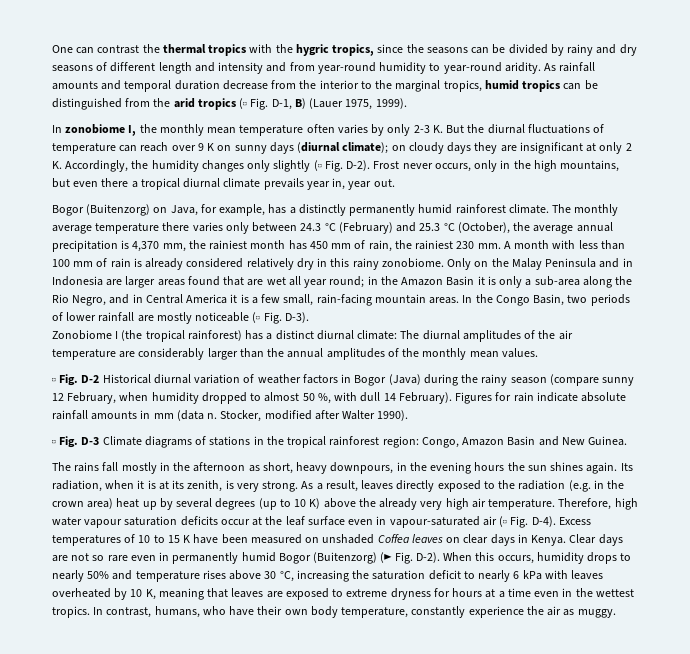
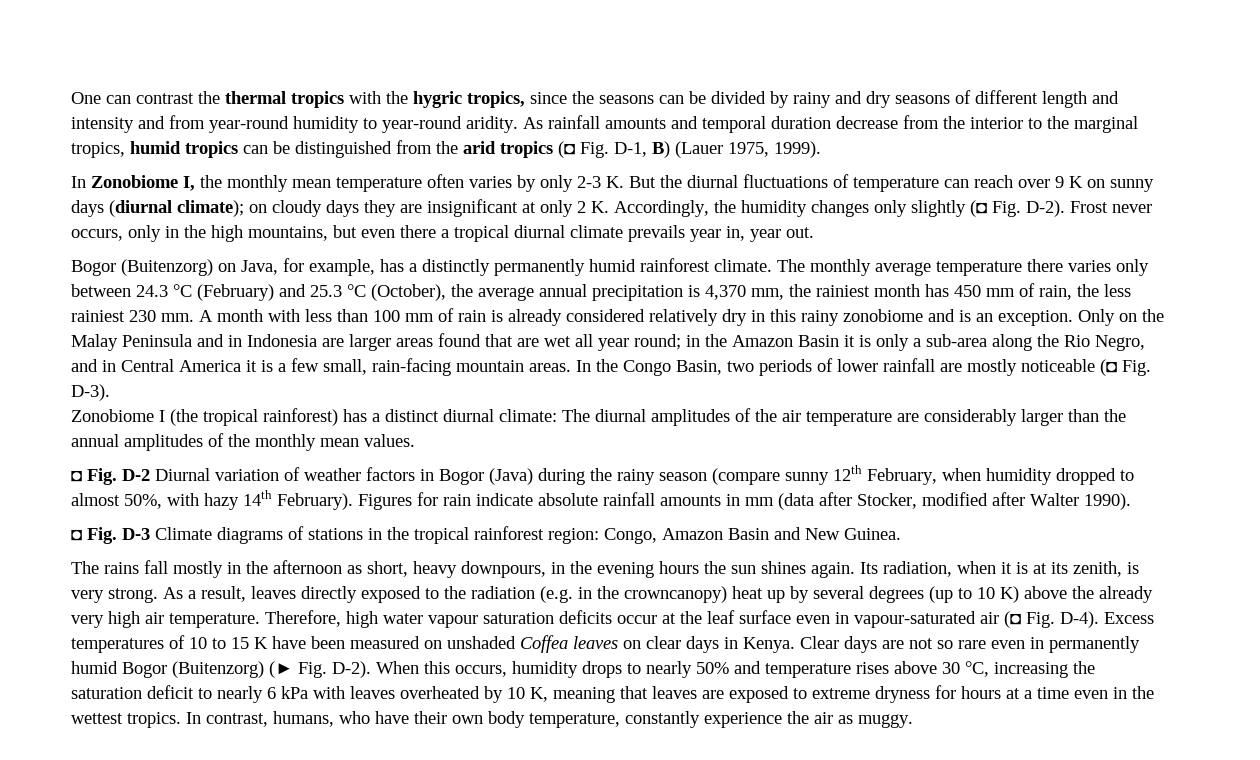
- In zonobiome I, the monthly mean temperature often varies by only 2-3 K. But the diurnal fluctuations of temperature can reach over 9 K on sunny days (diurnal climate); on cloudy days they are insignificant at only 2 K. Accordingly, the humidity changes only slightly (◘ Fig. D-2).
+ In Zonobiome I, the monthly mean temperature often varies by only 2-3 K. But the diurnal fluctuations of temperature can reach over 9 K on sunny days (diurnal climate); on cloudy days they are insignificant at only 2 K. Accordingly, the humidity changes only slightly (◘ Fig. D-2).
- The monthly average temperature there varies only between 24.3 °C (February) and 25.3 °C (October), the average annual precipitation is 4,370 mm, the rainiest month has 450 mm of rain, the rainiest 230 mm.
+ The monthly average temperature there varies only between 24.3 °C (February) and 25.3 °C (October), the average annual precipitation is 4,370 mm, the rainiest month has 450 mm of rain, the less rainiest 230 mm.
- A month with less than 100 mm of rain is already considered relatively dry in this rainy zonobiome.
+ A month with less than 100 mm of rain is already considered relatively dry in this rainy zonobiome and is an exception.
- ◘ Fig. D-2 Historical diurnal variation of weather factors in Bogor (Java) during the rainy season (compare sunny 12 February, when humidity dropped to almost 50 %, with dull 14 February).
+ ◘ Fig. D-2 Diurnal variation of weather factors in Bogor (Java) during the rainy season (compare sunny 12th February, when humidity dropped to almost 50%, with hazy 14th February).
- Figures for rain indicate absolute rainfall amounts in mm (data n. Stocker, modified after Walter 1990).
+ Figures for rain indicate absolute rainfall amounts in mm (data after Stocker, modified after Walter 1990).
- As a result, leaves directly exposed to the radiation (e.g. in the crown area) heat up by several degrees (up to 10 K) above the already very high air temperature.
+ As a result, leaves directly exposed to the radiation (e.g. in the crowncanopy) heat up by several degrees (up to 10 K) above the already very high air temperature.

